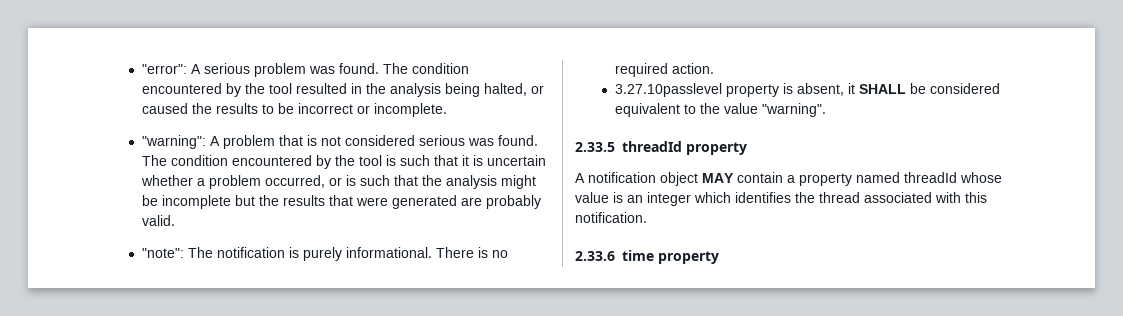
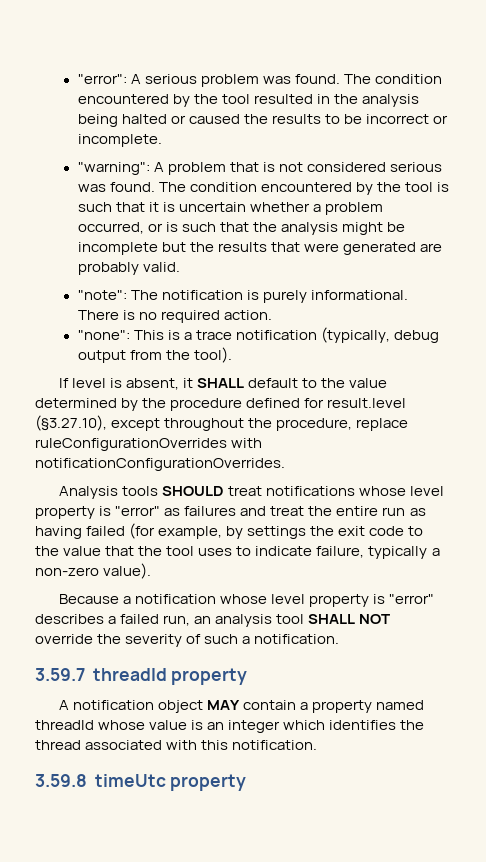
- The condition encountered by the tool resulted in the analysis being halted, or caused the results to be incorrect or incomplete.
+ The condition encountered by the tool resulted in the analysis being halted or caused the results to be incorrect or incomplete.
- 3.27.10passlevel property is absent, it SHALL be considered equivalent to the value "warning".
- 2.33.5 threadId property
+ "none": This is a trace notification (typically, debug output from the tool).
+ If level is absent, it SHALL default to the value determined by the procedure defined for result.level (§3.27.10), except throughout the procedure, replace ruleConfigurationOverrides with notificationConfigurationOverrides.
+ Analysis tools SHOULD treat notifications whose level property is "error" as failures and treat the entire run as having failed (for example, by settings the exit code to the value that the tool uses to indicate failure, typically a non-zero value).
+ Because a notification whose level property is "error" describes a failed run, an analysis tool SHALL NOT override the severity of such a notification.
+ 3.59.7 threadId property
- 2.33.6 time property
+ 3.59.8 timeUtc property

